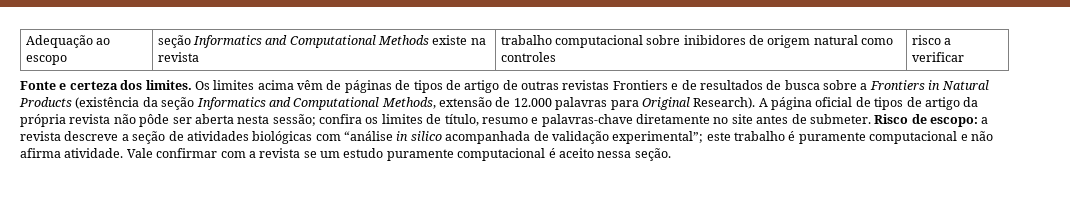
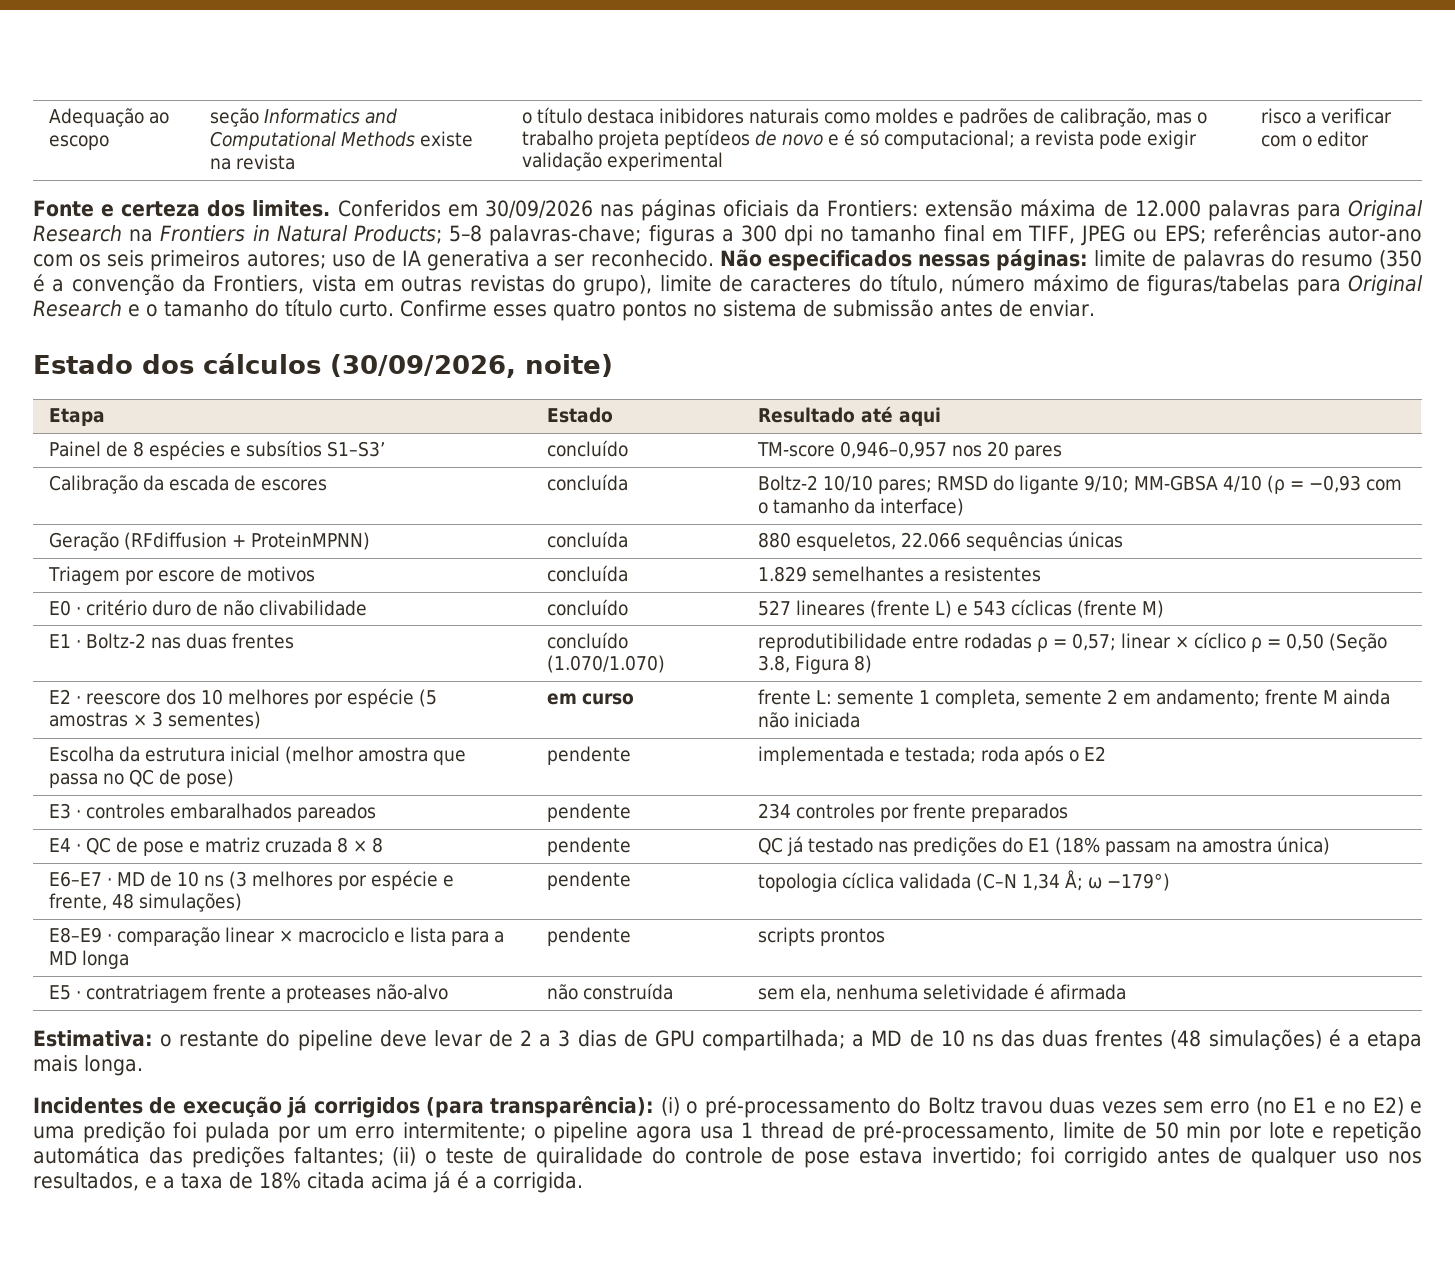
- trabalho computacional sobre inibidores de origem natural como controles
+ o título destaca inibidores naturais como moldes e padrões de calibração, mas o trabalho projeta peptídeos de novo e é só computacional; a revista pode exigir validação experimental
- risco a verificar
+ risco a verificar com o editor
- Os limites acima vêm de páginas de tipos de artigo de outras revistas Frontiers e de resultados de busca sobre a Frontiers in Natural Products (existência da seção Informatics and Computational Methods, extensão de 12.000 palavras para Original Research). A página oficial de tipos de artigo da própria revista não pôde ser aberta nesta sessão; confira os limites de título, resumo e palavras-chave diretamente no site antes de submeter. Risco de escopo: a revista descreve a seção de atividades biológicas com “análise in silico acompanhada de validação experimental”; este trabalho é puramente computacional e não afirma atividade. Vale confirmar com a revista se um estudo puramente computacional é aceito nessa seção.
+ Conferidos em 30/09/2026 nas páginas oficiais da Frontiers: extensão máxima de 12.000 palavras para Original Research na Frontiers in Natural Products; 5–8 palavras-chave; figuras a 300 dpi no tamanho final em TIFF, JPEG ou EPS; referências autor-ano com os seis primeiros autores; uso de IA generativa a ser reconhecido. Não especificados nessas páginas: limite de palavras do resumo (350 é a convenção da Frontiers, vista em outras revistas do grupo), limite de caracteres do título, número máximo de figuras/tabelas para Original Research e o tamanho do título curto. Confirme esses quatro pontos no sistema de submissão antes de enviar.
+ Estado dos cálculos (30/09/2026, noite)
+ Etapa | Estado | Resultado até aqui
+ Painel de 8 espécies e subsítios S1–S3’ | concluído | TM-score 0,946–0,957 nos 20 pares
+ Calibração da escada de escores | concluída | Boltz-2 10/10 pares; RMSD do ligante 9/10; MM-GBSA 4/10 (ρ = −0,93 com o tamanho da interface)
+ Geração (RFdiffusion + ProteinMPNN) | concluída | 880 esqueletos, 22.066 sequências únicas
+ Triagem por escore de motivos | concluída | 1.829 semelhantes a resistentes
+ E0 · critério duro de não clivabilidade | concluído | 527 lineares (frente L) e 543 cíclicas (frente M)
+ E1 · Boltz-2 nas duas frentes | concluído (1.070/1.070) | reprodutibilidade entre rodadas ρ = 0,57; linear × cíclico ρ = 0,50 (Seção 3.8, Figura 8)
+ E2 · reescore dos 10 melhores por espécie (5 amostras × 3 sementes) | em curso | frente L: semente 1 completa, semente 2 em andamento; frente M ainda não iniciada
+ Escolha da estrutura inicial (melhor amostra que passa no QC de pose) | pendente | implementada e testada; roda após o E2
+ E3 · controles embaralhados pareados | pendente | 234 controles por frente preparados
+ E4 · QC de pose e matriz cruzada 8 × 8 | pendente | QC já testado nas predições do E1 (18% passam na amostra única)
+ E6–E7 · MD de 10 ns (3 melhores por espécie e frente, 48 simulações) | pendente | topologia cíclica validada (C–N 1,34 Å; ω −179°)
+ E8–E9 · comparação linear × macrociclo e lista para a MD longa | pendente | scripts prontos
+ E5 · contratriagem frente a proteases não-alvo | não construída | sem ela, nenhuma seletividade é afirmada
+ Estimativa: o restante do pipeline deve levar de 2 a 3 dias de GPU compartilhada; a MD de 10 ns das duas frentes (48 simulações) é a etapa mais longa.
+ Incidentes de execução já corrigidos (para transparência): (i) o pré-processamento do Boltz travou duas vezes sem erro (no E1 e no E2) e uma predição foi pulada por um erro intermitente; o pipeline agora usa 1 thread de pré-processamento, limite de 50 min por lote e repetição automática das predições faltantes; (ii) o teste de quiralidade do controle de pose estava invertido; foi corrigido antes de qualquer uso nos resultados, e a taxa de 18% citada acima já é a corrigida.

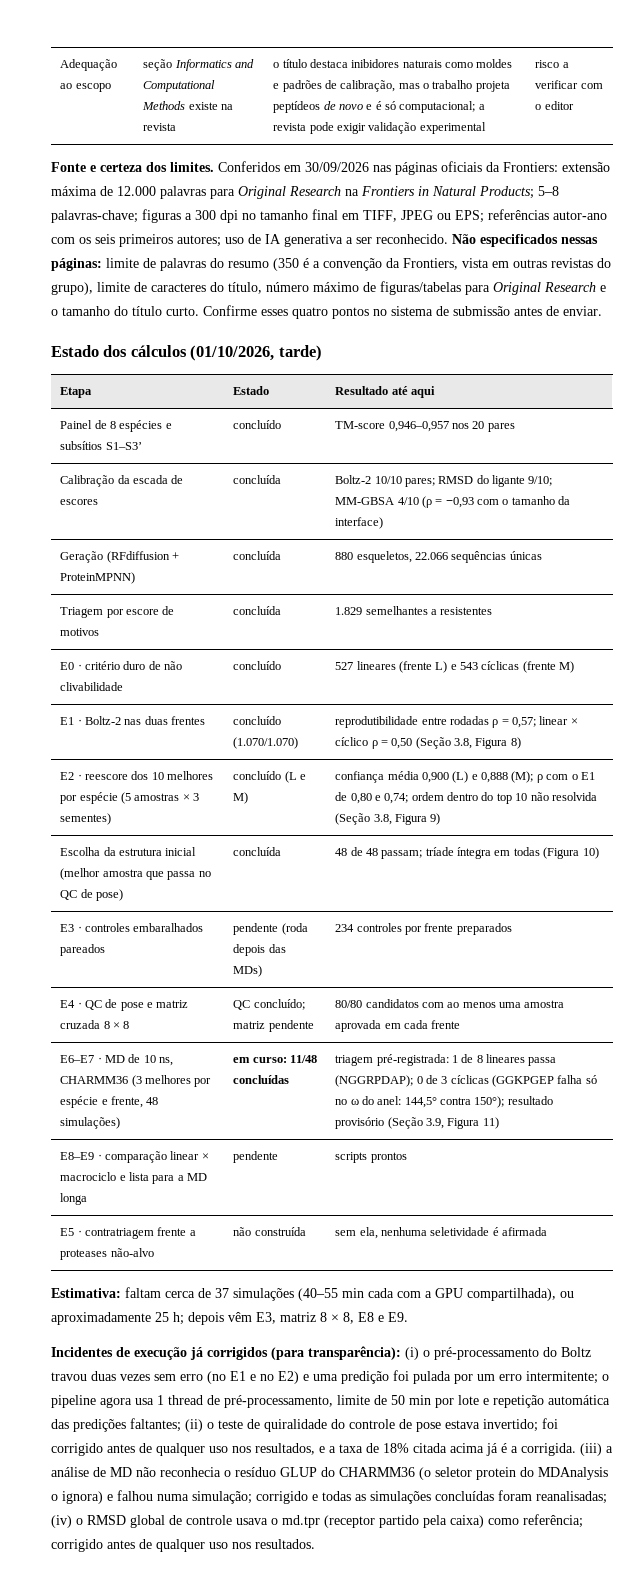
- Estado dos cálculos (30/09/2026, noite)
+ Estado dos cálculos (01/10/2026, tarde)
- em curso | frente L: semente 1 completa, semente 2 em andamento; frente M ainda não iniciada
+ concluído (L e M) | confiança média 0,900 (L) e 0,888 (M); ρ com o E1 de 0,80 e 0,74; ordem dentro do top 10 não resolvida (Seção 3.8, Figura 9)
- Escolha da estrutura inicial (melhor amostra que passa no QC de pose) | pendente | implementada e testada; roda após o E2
+ Escolha da estrutura inicial (melhor amostra que passa no QC de pose) | concluída | 48 de 48 passam; tríade íntegra em todas (Figura 10)
- E3 · controles embaralhados pareados | pendente | 234 controles por frente preparados
+ E3 · controles embaralhados pareados | pendente (roda depois das MDs) | 234 controles por frente preparados
- E4 · QC de pose e matriz cruzada 8 × 8 | pendente | QC já testado nas predições do E1 (18% passam na amostra única)
+ E4 · QC de pose e matriz cruzada 8 × 8 | QC concluído; matriz pendente | 80/80 candidatos com ao menos uma amostra aprovada em cada frente
- E6–E7 · MD de 10 ns (3 melhores por espécie e frente, 48 simulações)
+ E6–E7 · MD de 10 ns, CHARMM36 (3 melhores por espécie e frente, 48 simulações)
- pendente | topologia cíclica validada (C–N 1,34 Å; ω −179°)
+ em curso: 11/48 concluídas | triagem pré-registrada: 1 de 8 lineares passa (NGGRPDAP); 0 de 3 cíclicas (GGKPGEP falha só no ω do anel: 144,5° contra 150°); resultado provisório (Seção 3.9, Figura 11)
- Estimativa: o restante do pipeline deve levar de 2 a 3 dias de GPU compartilhada; a MD de 10 ns das duas frentes (48 simulações) é a etapa mais longa.
+ Estimativa: faltam cerca de 37 simulações (40–55 min cada com a GPU compartilhada), ou aproximadamente 25 h; depois vêm E3, matriz 8 × 8, E8 e E9.
+ (iii) a análise de MD não reconhecia o resíduo GLUP do CHARMM36 (o seletor protein do MDAnalysis o ignora) e falhou numa simulação; corrigido e todas as simulações concluídas foram reanalisadas; (iv) o RMSD global de controle usava o md.tpr (receptor partido pela caixa) como referência; corrigido antes de qualquer uso nos resultados.

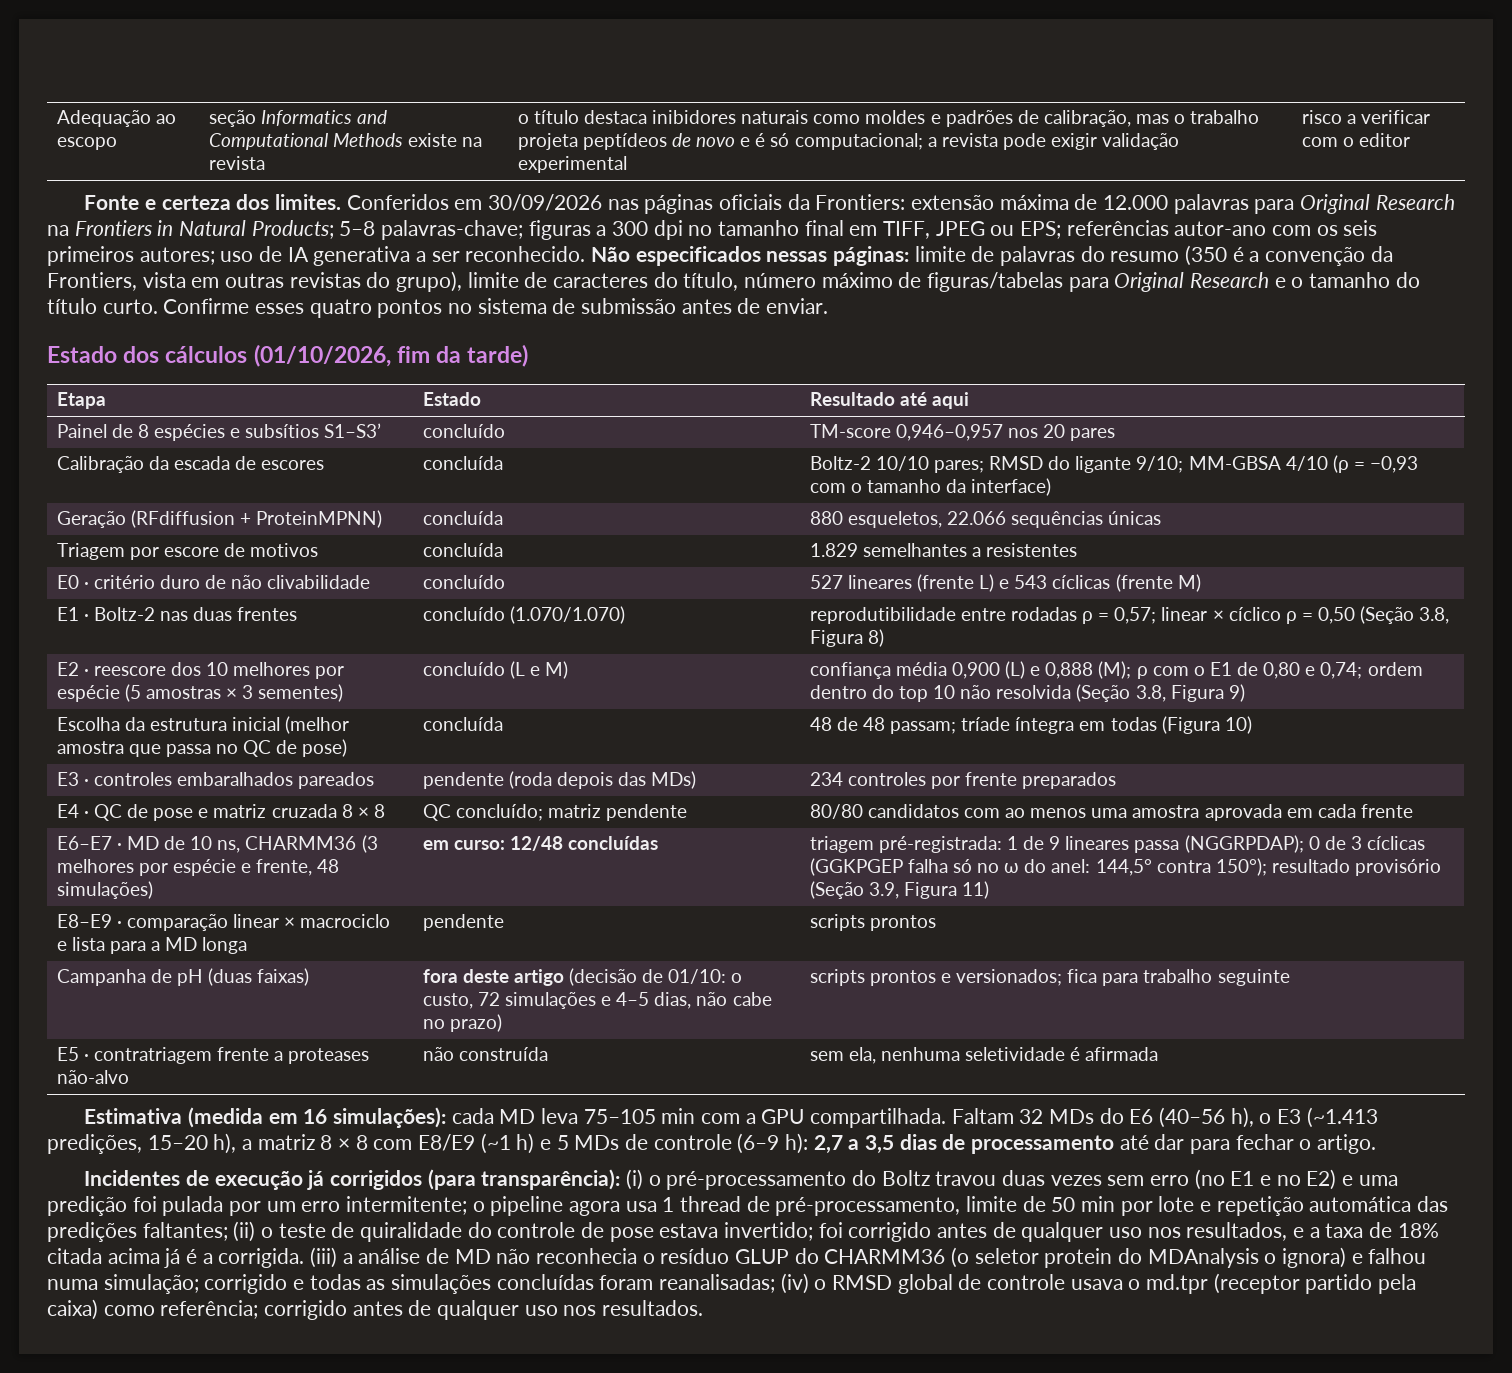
- Estado dos cálculos (01/10/2026, tarde)
+ Estado dos cálculos (01/10/2026, fim da tarde)
- em curso: 11/48 concluídas
+ em curso: 12/48 concluídas
- triagem pré-registrada: 1 de 8 lineares passa (NGGRPDAP); 0 de 3 cíclicas (GGKPGEP falha só no ω do anel: 144,5° contra 150°); resultado provisório (Seção 3.9, Figura 11)
+ triagem pré-registrada: 1 de 9 lineares passa (NGGRPDAP); 0 de 3 cíclicas (GGKPGEP falha só no ω do anel: 144,5° contra 150°); resultado provisório (Seção 3.9, Figura 11)
+ Campanha de pH (duas faixas) | fora deste artigo (decisão de 01/10: o custo, 72 simulações e 4–5 dias, não cabe no prazo) | scripts prontos e versionados; fica para trabalho seguinte
- Estimativa: faltam cerca de 37 simulações (40–55 min cada com a GPU compartilhada), ou aproximadamente 25 h; depois vêm E3, matriz 8 × 8, E8 e E9.
+ Estimativa (medida em 16 simulações): cada MD leva 75–105 min com a GPU compartilhada. Faltam 32 MDs do E6 (40–56 h), o E3 (~1.413 predições, 15–20 h), a matriz 8 × 8 com E8/E9 (~1 h) e 5 MDs de controle (6–9 h): 2,7 a 3,5 dias de processamento até dar para fechar o artigo.

